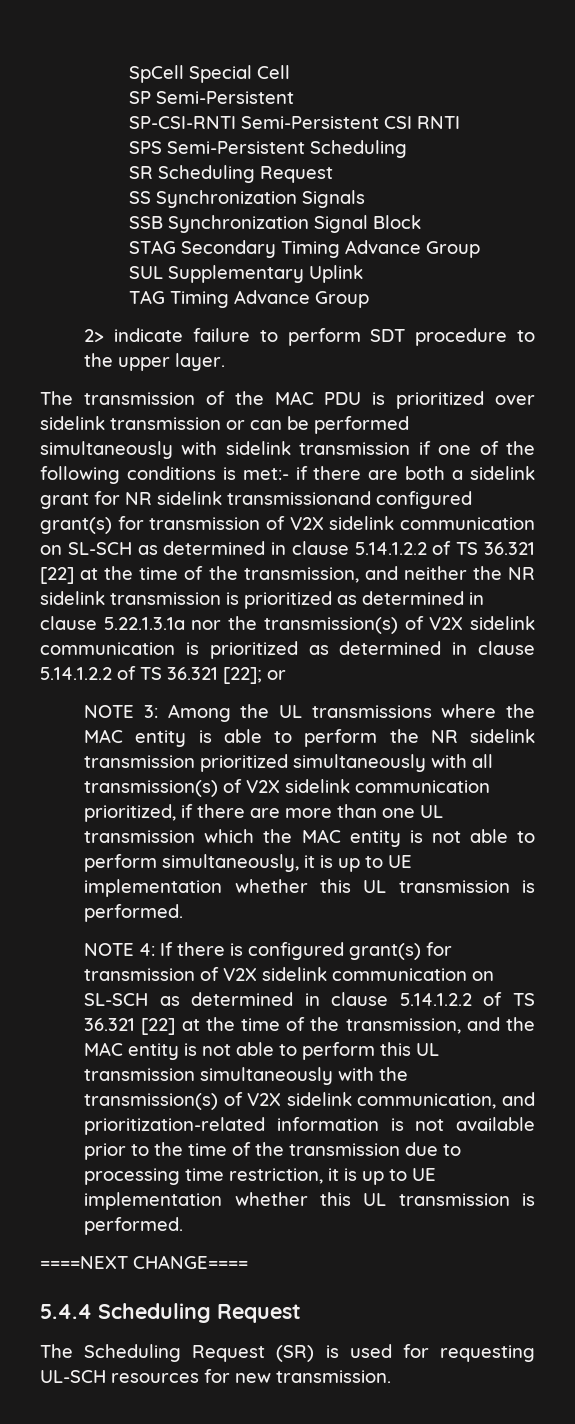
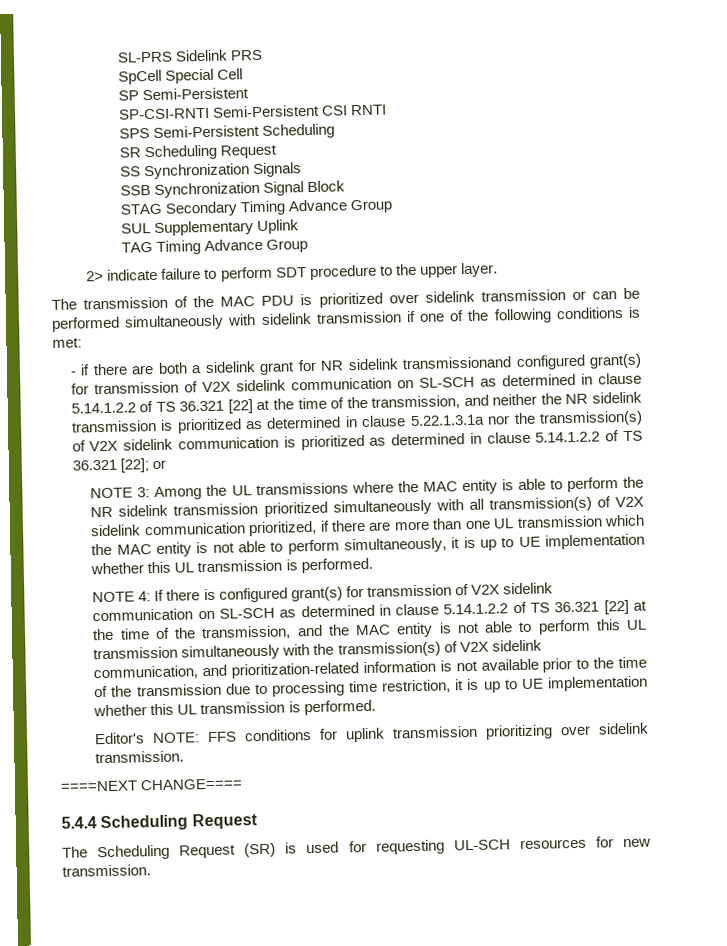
+ SL-PRS Sidelink PRS
- The transmission of the MAC PDU is prioritized over sidelink transmission or can be performed simultaneously with sidelink transmission if one of the following conditions is met:- if there are both a sidelink grant for NR sidelink transmissionand configured grant(s) for transmission of V2X sidelink communication on SL-SCH as determined in clause 5.14.1.2.2 of TS 36.321 [22] at the time of the transmission, and neither the NR sidelink transmission is prioritized as determined in clause 5.22.1.3.1a nor the transmission(s) of V2X sidelink communication is prioritized as determined in clause 5.14.1.2.2 of TS 36.321 [22];
+ The transmission of the MAC PDU is prioritized over sidelink transmission or can be performed simultaneously with sidelink transmission if one of the following conditions is met:
+ - if there are both a sidelink grant for NR sidelink transmissionand configured grant(s) for transmission of V2X sidelink communication on SL-SCH as determined in clause 5.14.1.2.2 of TS 36.321 [22] at the time of the transmission, and neither the NR sidelink transmission is prioritized as determined in clause 5.22.1.3.1a nor the transmission(s) of V2X sidelink communication is prioritized as determined in clause 5.14.1.2.2 of TS 36.321 [22];
+ Editor's NOTE: FFS conditions for uplink transmission prioritizing over sidelink transmission.

